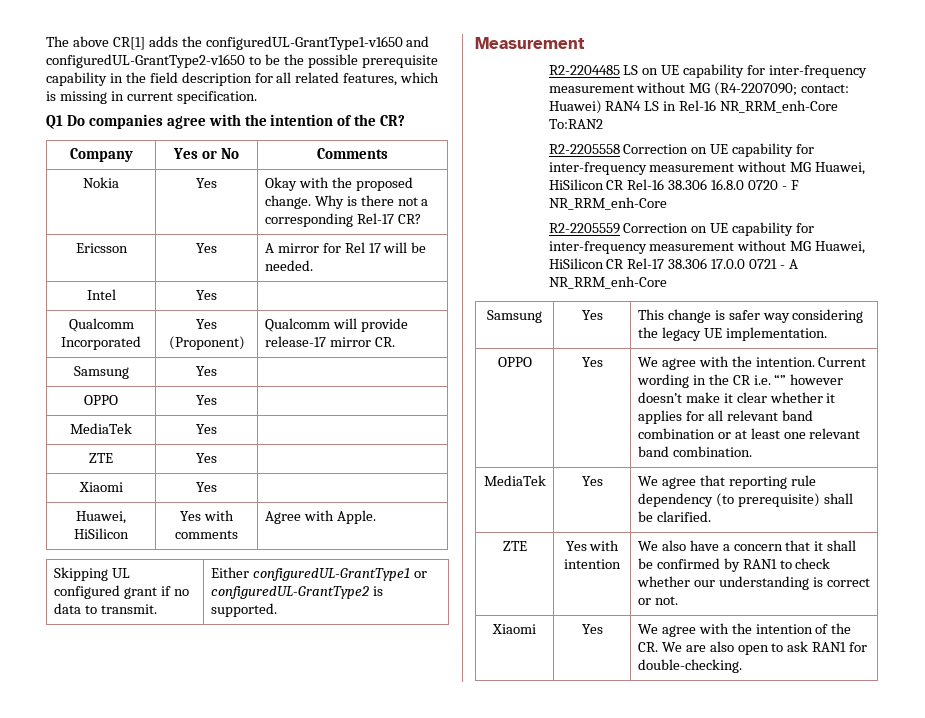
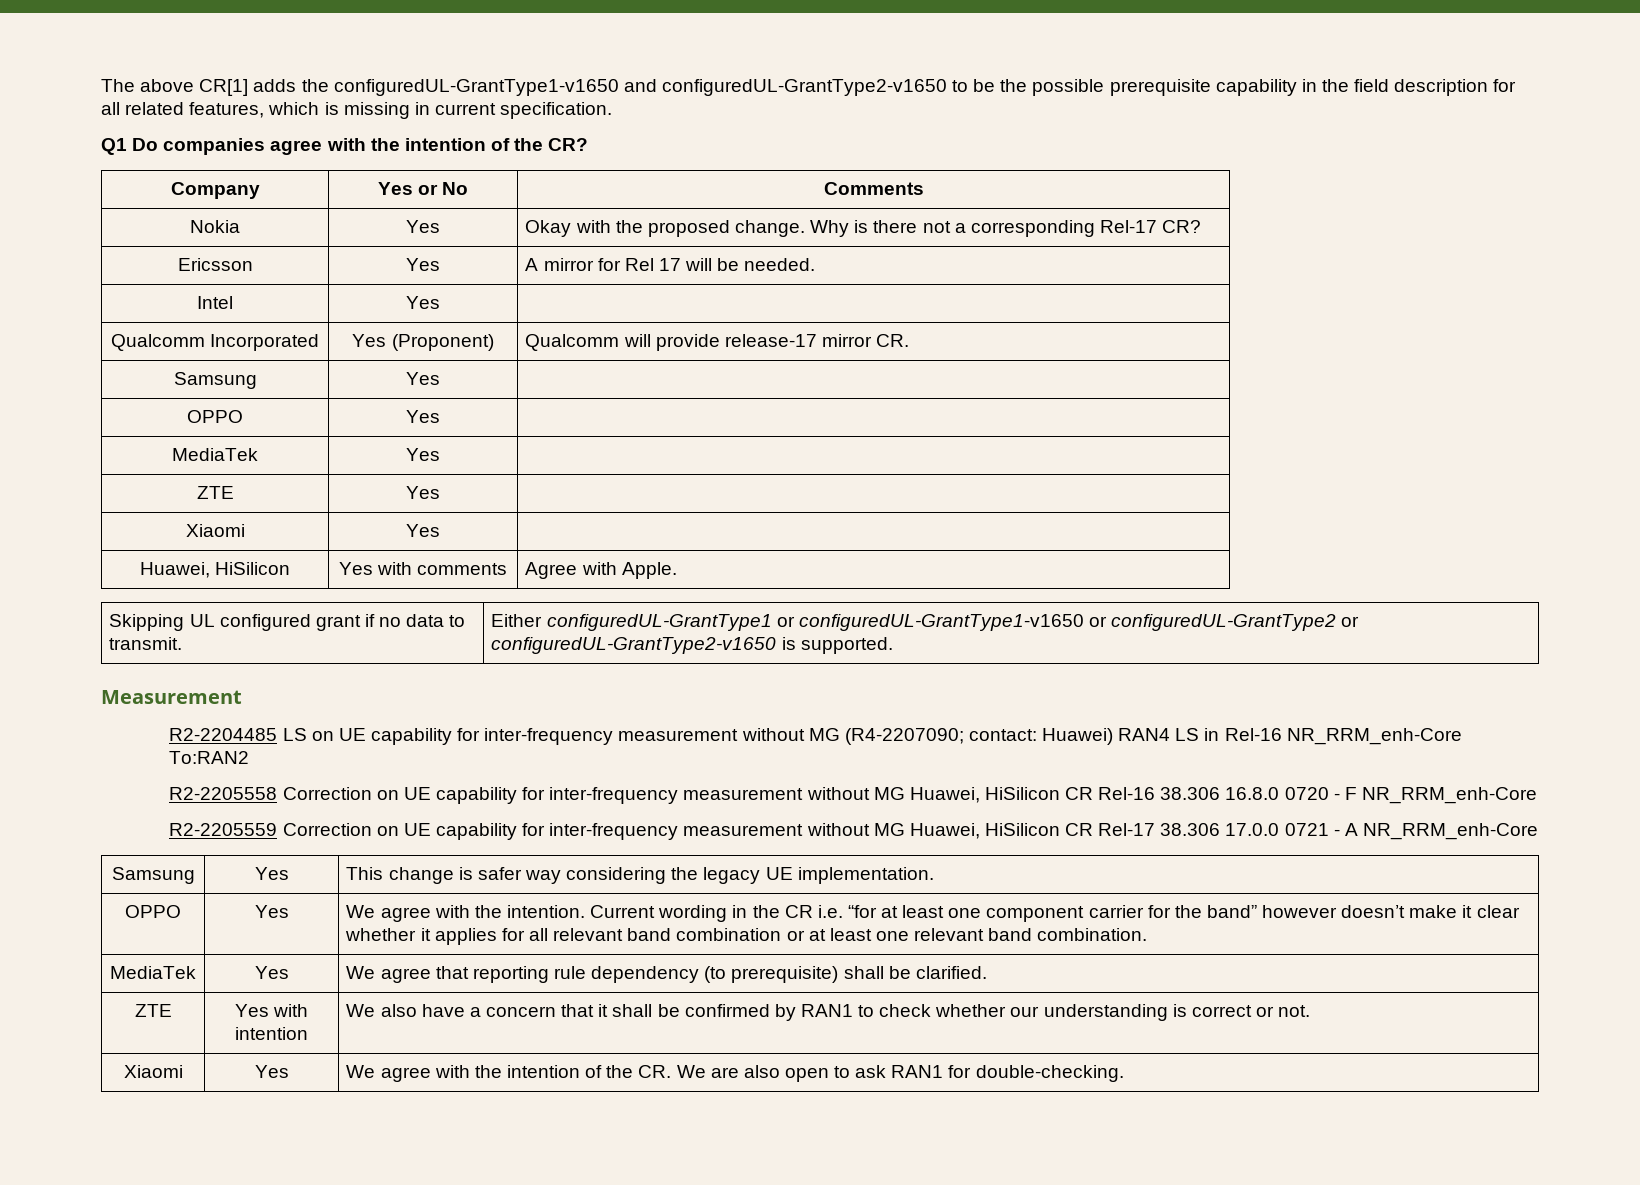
- Skipping UL configured grant if no data to transmit. | Either configuredUL-GrantType1 or configuredUL-GrantType2 is supported.
+ Skipping UL configured grant if no data to transmit. | Either configuredUL-GrantType1 or configuredUL-GrantType1-v1650 or configuredUL-GrantType2 or configuredUL-GrantType2-v1650 is supported.
- Current wording in the CR i.e. “” however doesn’t make it clear whether it applies for all relevant band combination or at least one relevant band combination.
+ Current wording in the CR i.e. “for at least one component carrier for the band” however doesn’t make it clear whether it applies for all relevant band combination or at least one relevant band combination.

